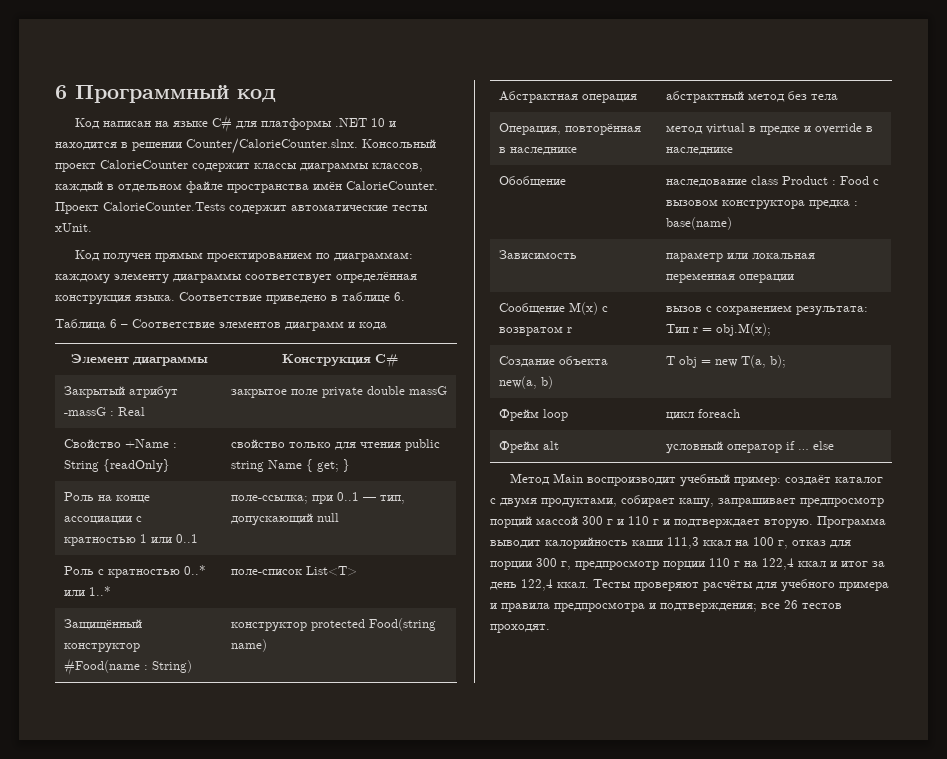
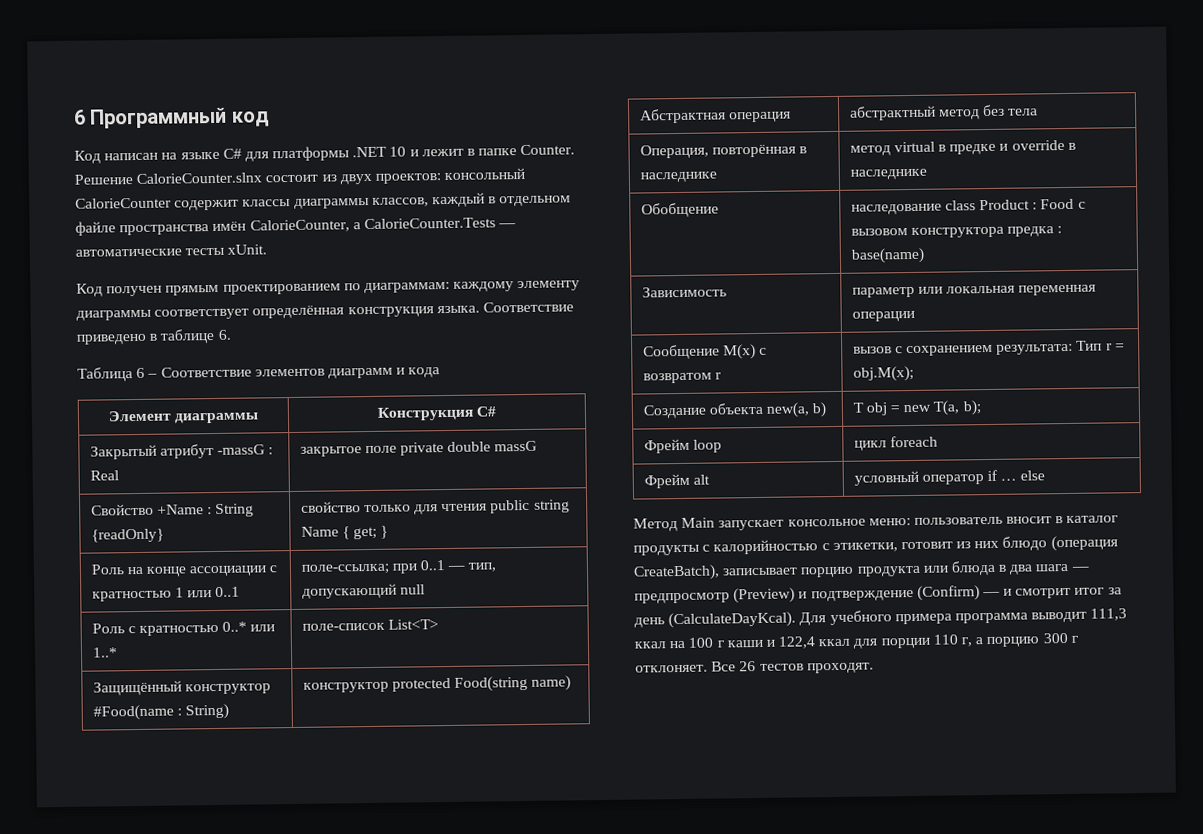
- Код написан на языке C# для платформы .NET 10 и находится в решении Counter/CalorieCounter.slnx. Консольный проект CalorieCounter содержит классы диаграммы классов, каждый в отдельном файле пространства имён CalorieCounter. Проект CalorieCounter.Tests содержит автоматические тесты xUnit.
+ Код написан на языке C# для платформы .NET 10 и лежит в папке Counter. Решение CalorieCounter.slnx состоит из двух проектов: консольный CalorieCounter содержит классы диаграммы классов, каждый в отдельном файле пространства имён CalorieCounter, а CalorieCounter.Tests — автоматические тесты xUnit.
- Метод Main воспроизводит учебный пример: создаёт каталог с двумя продуктами, собирает кашу, запрашивает предпросмотр порций массой 300 г и 110 г и подтверждает вторую. Программа выводит калорийность каши 111,3 ккал на 100 г, отказ для порции 300 г, предпросмотр порции 110 г на 122,4 ккал и итог за день 122,4 ккал. Тесты проверяют расчёты для учебного примера и правила предпросмотра и подтверждения; все 26 тестов проходят.
+ Метод Main запускает консольное меню: пользователь вносит в каталог продукты с калорийностью с этикетки, готовит из них блюдо (операция CreateBatch), записывает порцию продукта или блюда в два шага — предпросмотр (Preview) и подтверждение (Confirm) — и смотрит итог за день (CalculateDayKcal). Для учебного примера программа выводит 111,3 ккал на 100 г каши и 122,4 ккал для порции 110 г, а порцию 300 г отклоняет. Все 26 тестов проходят.

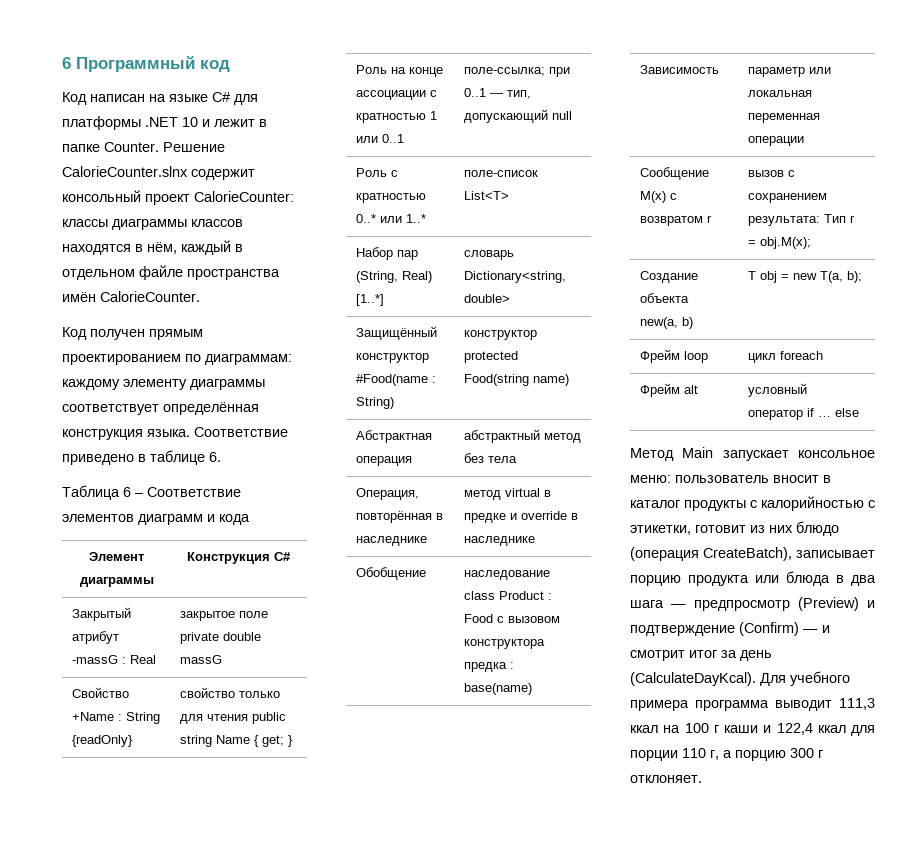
- Решение CalorieCounter.slnx состоит из двух проектов: консольный CalorieCounter содержит классы диаграммы классов, каждый в отдельном файле пространства имён CalorieCounter, а CalorieCounter.Tests — автоматические тесты xUnit.
+ Решение CalorieCounter.slnx содержит консольный проект CalorieCounter: классы диаграммы классов находятся в нём, каждый в отдельном файле пространства имён CalorieCounter.
+ Набор пар (String, Real) [1..*] | словарь Dictionary<string, double>
- Все 26 тестов проходят.

